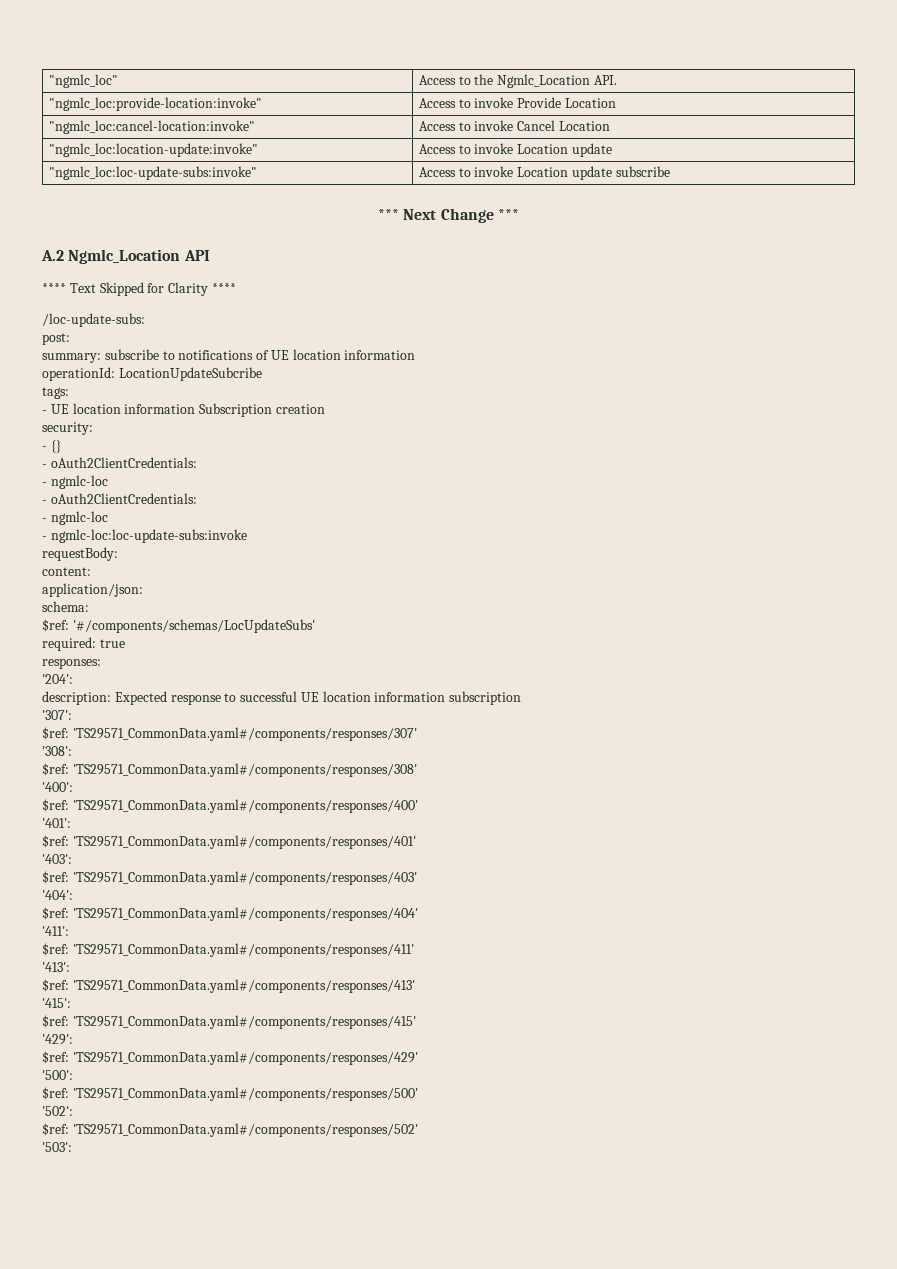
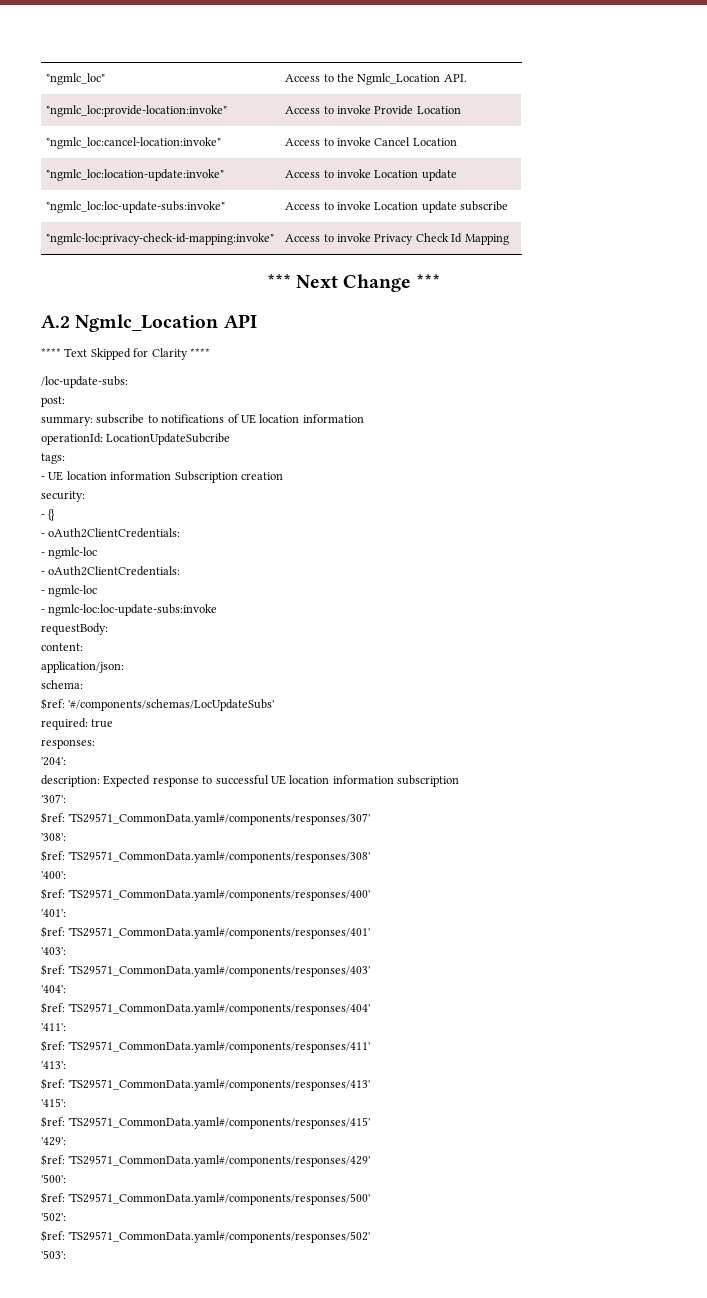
+ "ngmlc-loc:privacy-check-id-mapping:invoke" | Access to invoke Privacy Check Id Mapping

